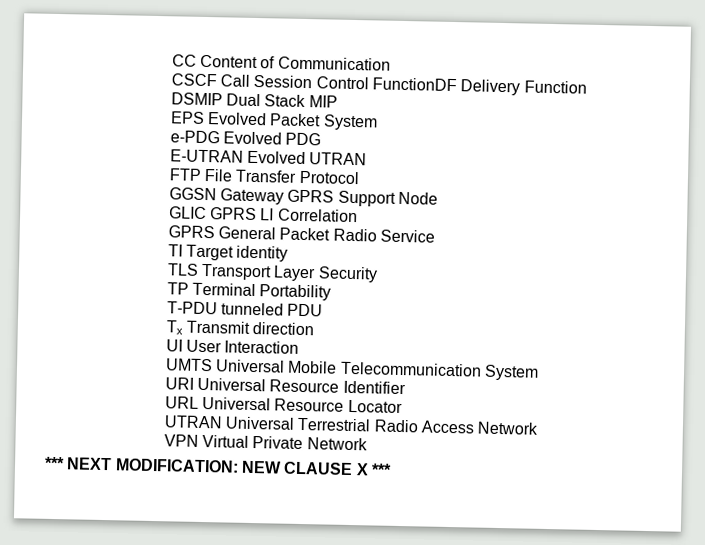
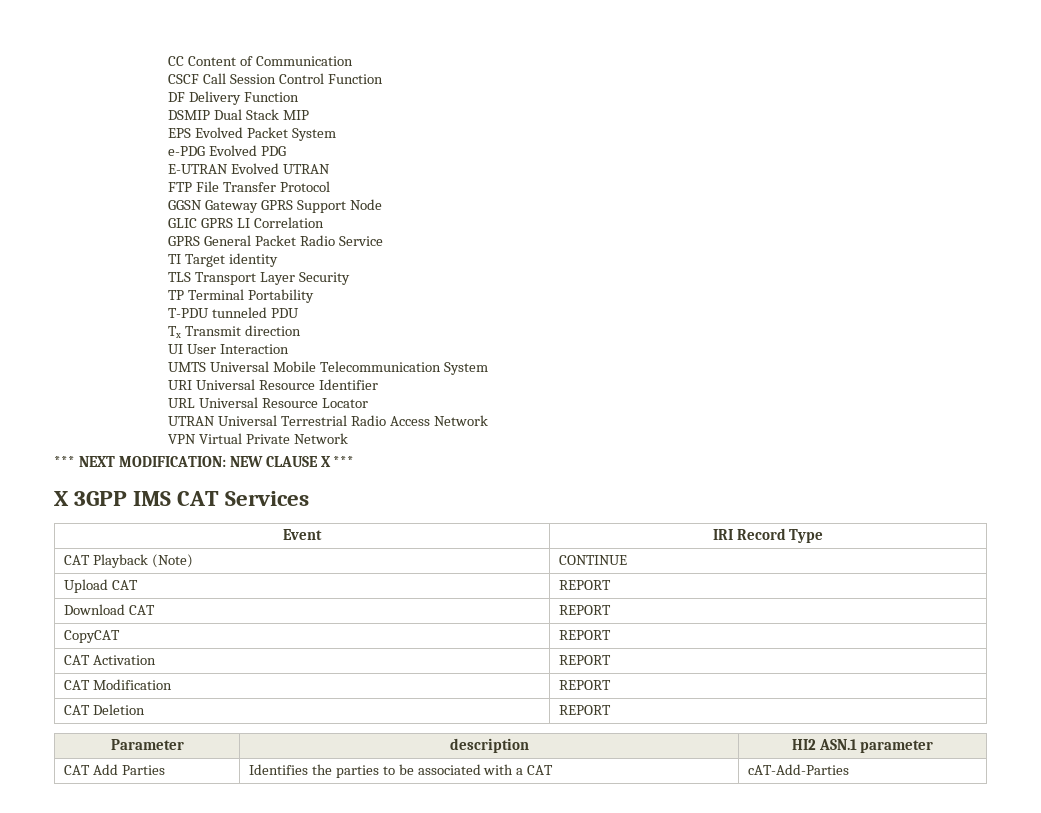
- CSCF Call Session Control FunctionDF Delivery Function
+ CSCF Call Session Control Function
+ DF Delivery Function
+ X 3GPP IMS CAT Services
+ Event | IRI Record Type
+ CAT Playback (Note) | CONTINUE
+ Upload CAT | REPORT
+ Download CAT | REPORT
+ CopyCAT | REPORT
+ CAT Activation | REPORT
+ CAT Modification | REPORT
+ CAT Deletion | REPORT
+ Parameter | description | HI2 ASN.1 parameter
+ CAT Add Parties | Identifies the parties to be associated with a CAT | cAT-Add-Parties

